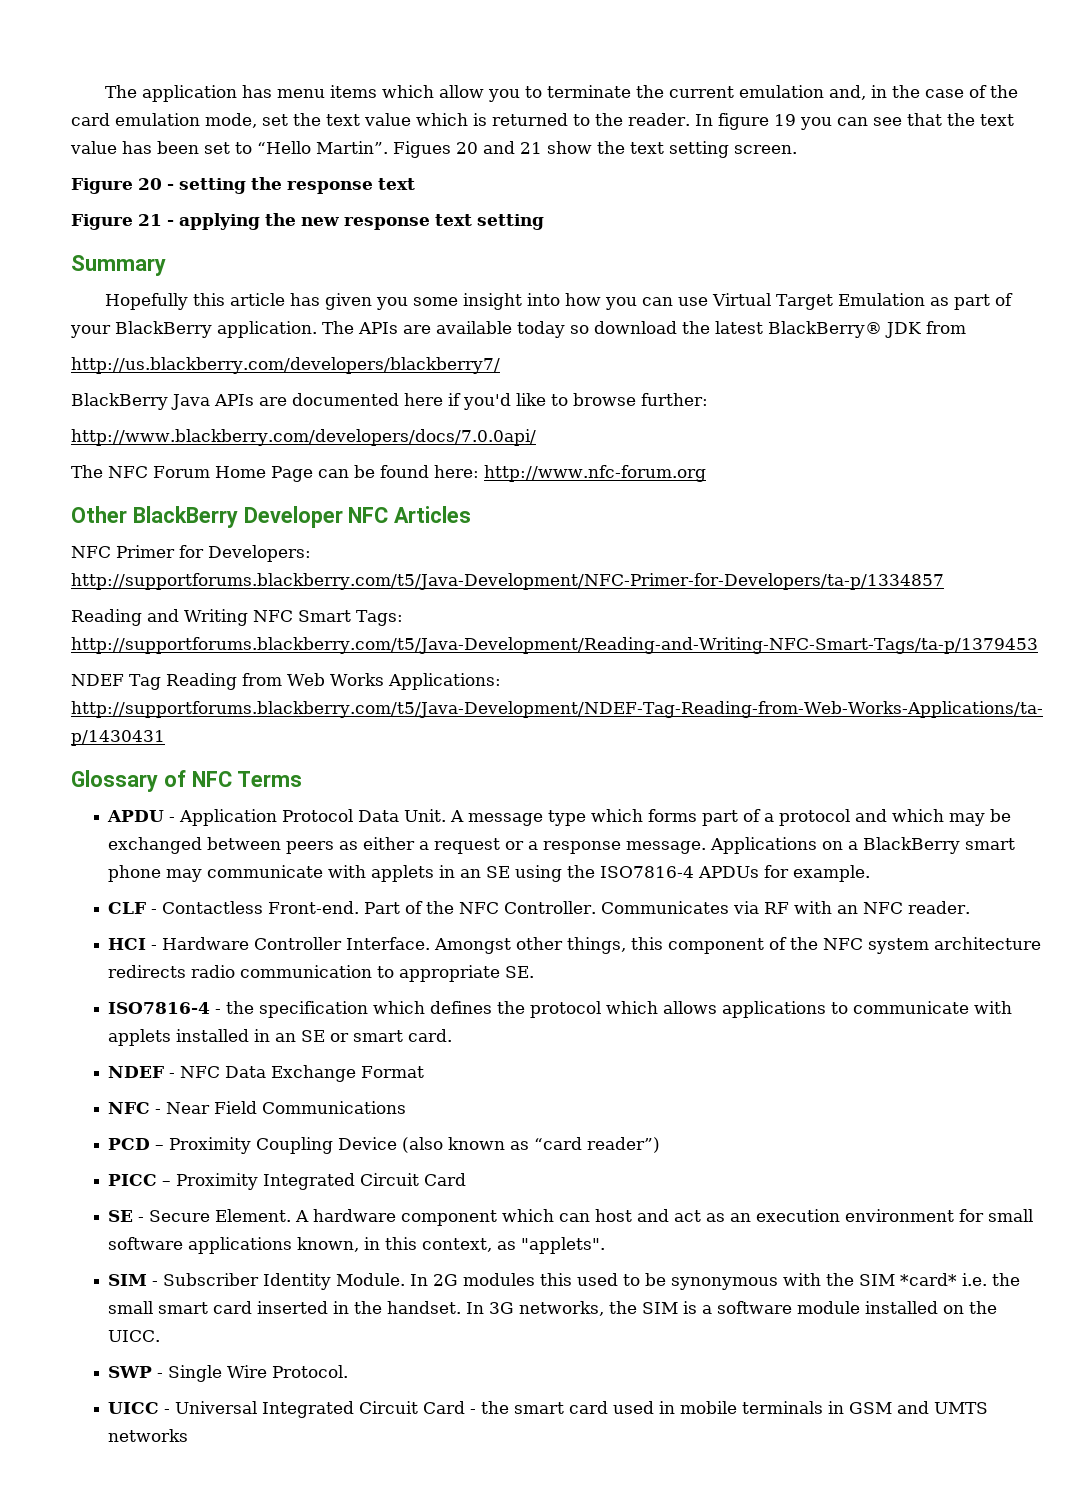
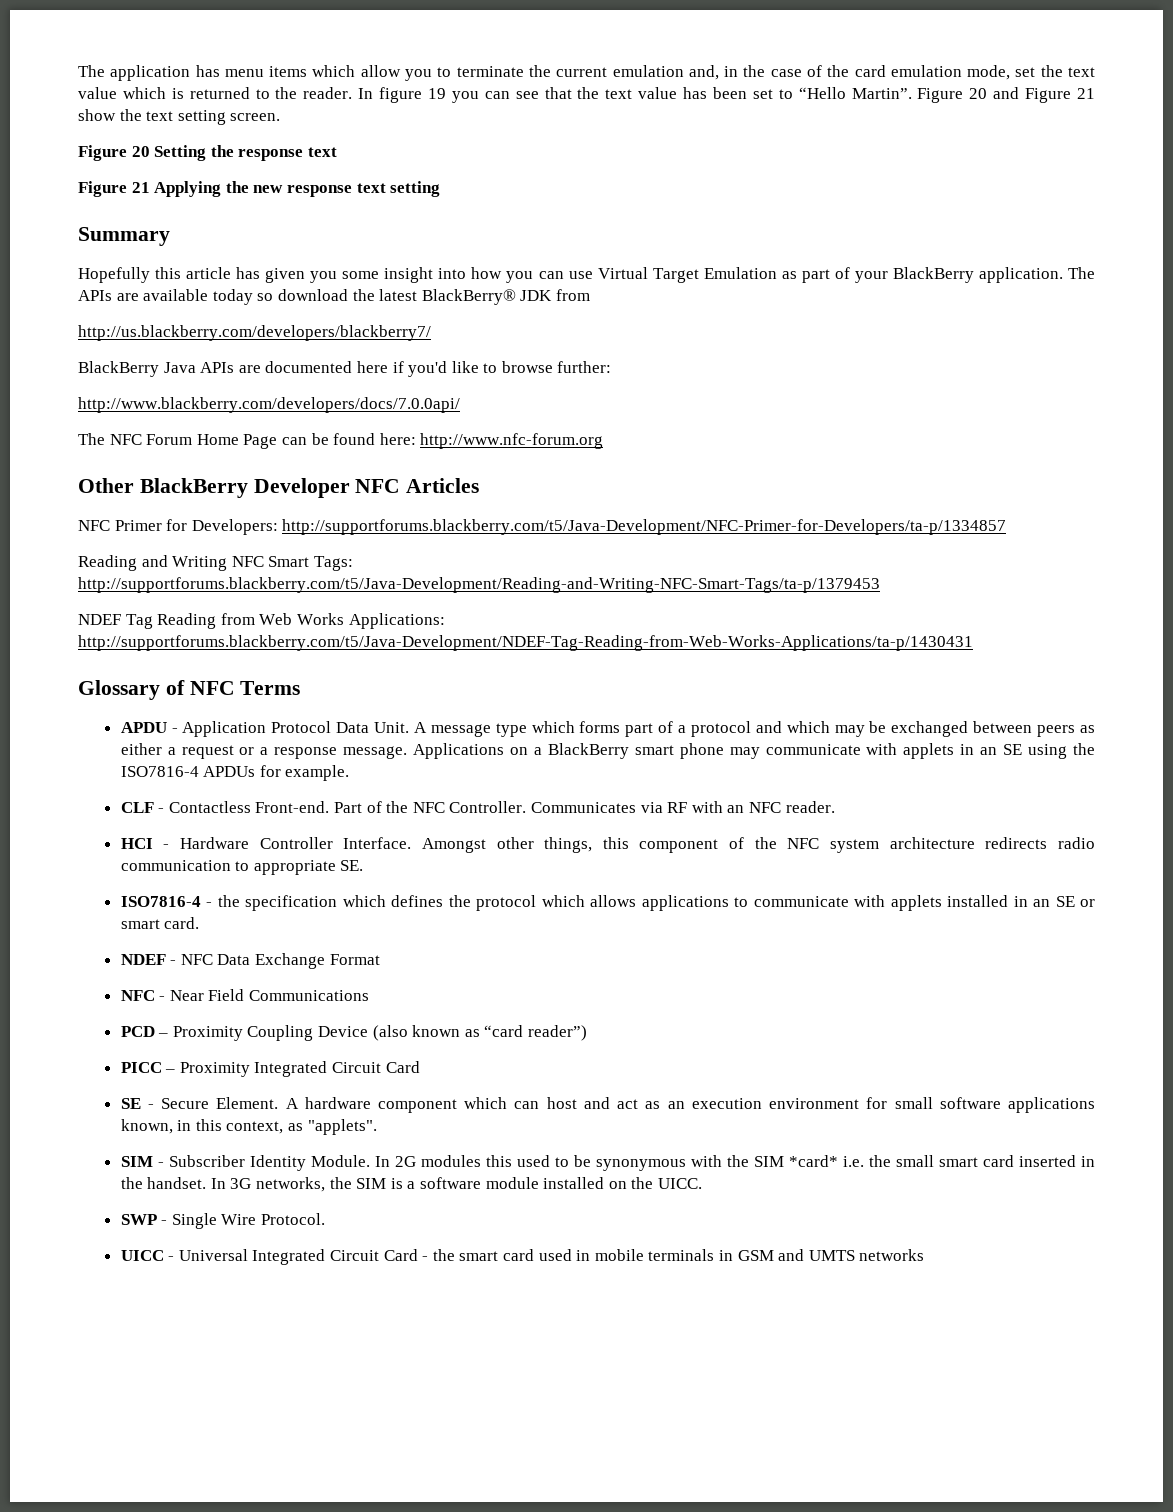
- Figues 20 and 21 show the text setting screen.
+ Figure 20 and Figure 21 show the text setting screen.
- Figure 20 - setting the response text
+ Figure 20 Setting the response text
- Figure 21 - applying the new response text setting
+ Figure 21 Applying the new response text setting

